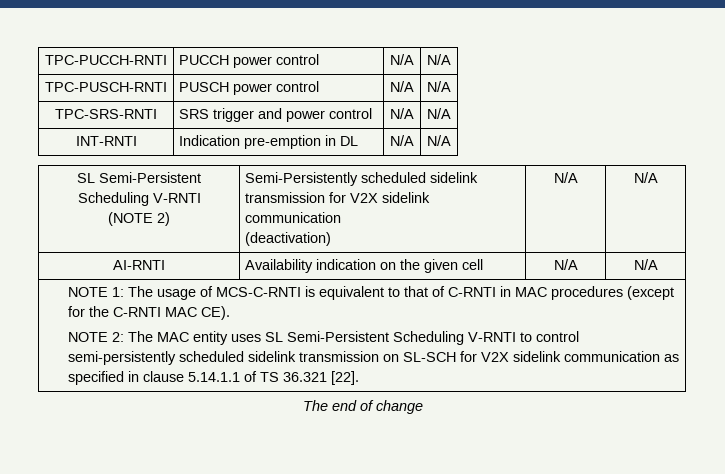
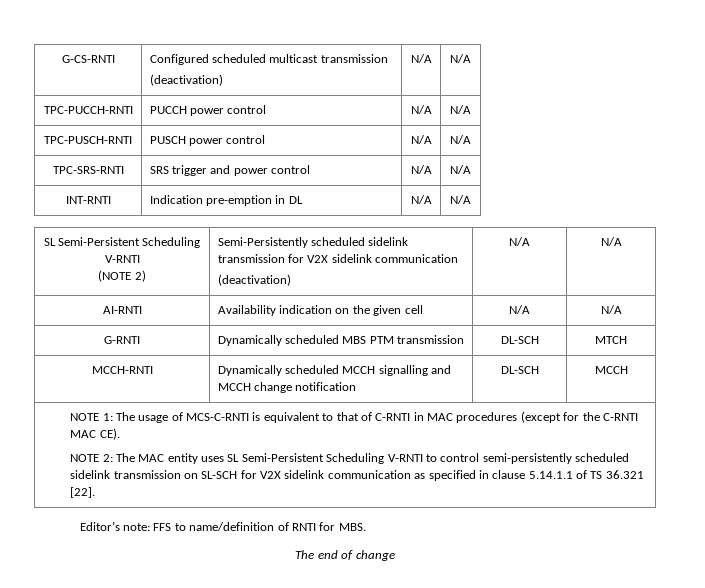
+ G-CS-RNTI | Configured scheduled multicast transmission
+ (deactivation) | N/A | N/A
+ G-RNTI | Dynamically scheduled MBS PTM transmission | DL-SCH | MTCH
+ MCCH-RNTI | Dynamically scheduled MCCH signalling and MCCH change notification | DL-SCH | MCCH
+ Editor’s note: FFS to name/definition of RNTI for MBS.

